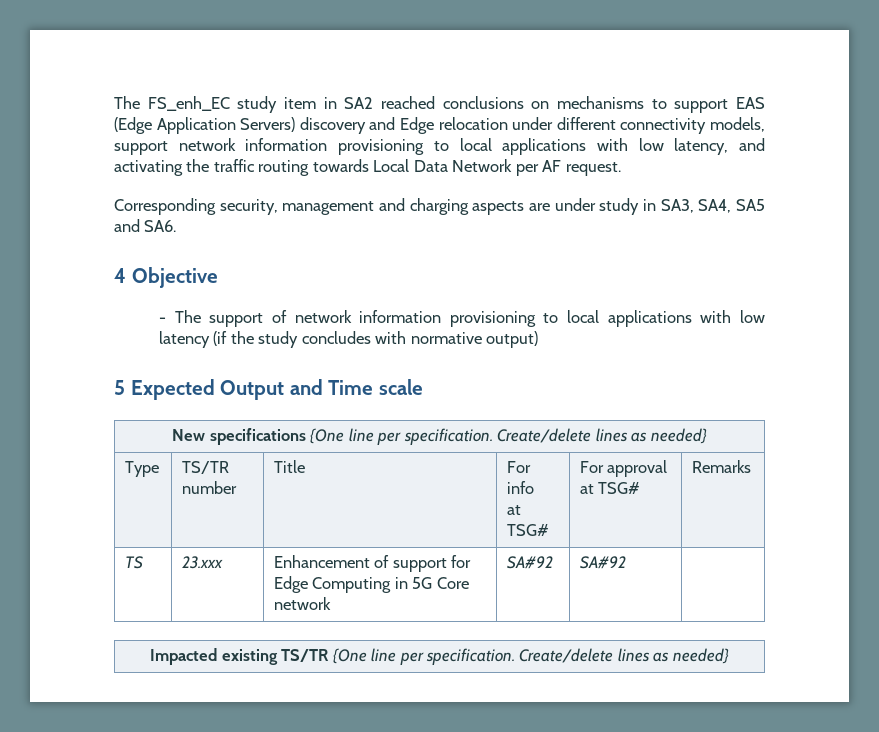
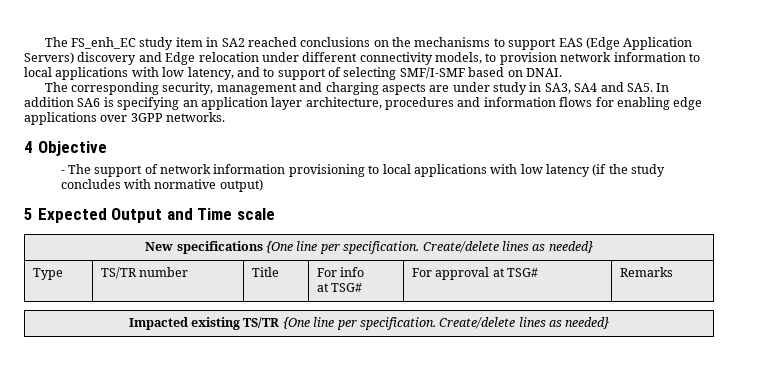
- The FS_enh_EC study item in SA2 reached conclusions on mechanisms to support EAS (Edge Application Servers) discovery and Edge relocation under different connectivity models, support network information provisioning to local applications with low latency, and activating the traffic routing towards Local Data Network per AF request.
- Corresponding security, management and charging aspects are under study in SA3, SA4, SA5 and SA6.
+ The FS_enh_EC study item in SA2 reached conclusions on the mechanisms to support EAS (Edge Application Servers) discovery and Edge relocation under different connectivity models, to provision network information to local applications with low latency, and to support of selecting SMF/I-SMF based on DNAI.
+ The corresponding security, management and charging aspects are under study in SA3, SA4 and SA5. In addition SA6 is specifying an application layer architecture, procedures and information flows for enabling edge applications over 3GPP networks.
- TS | 23.xxx | Enhancement of support for Edge Computing in 5G Core network | SA#92 | SA#92 |

